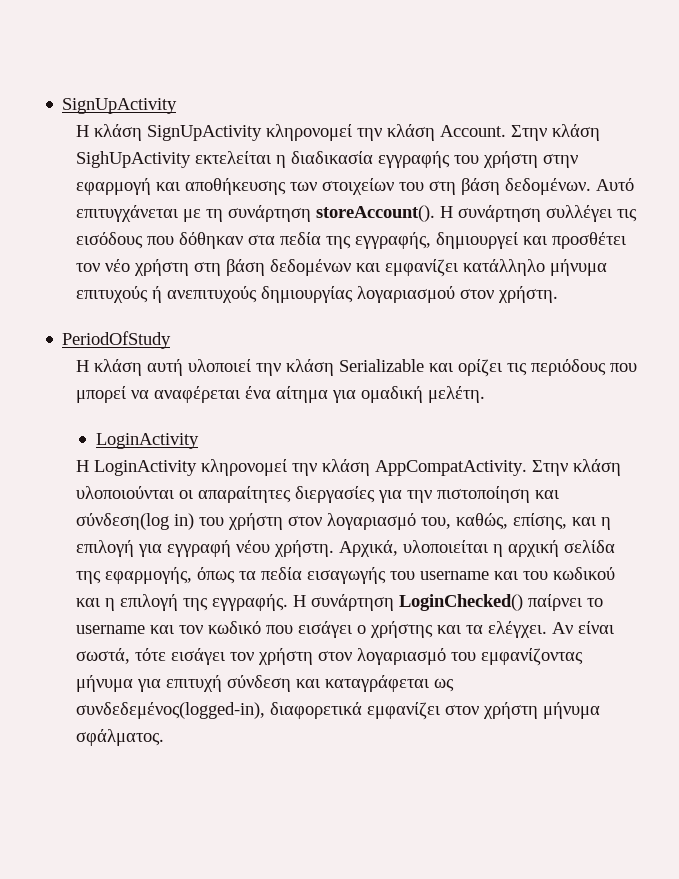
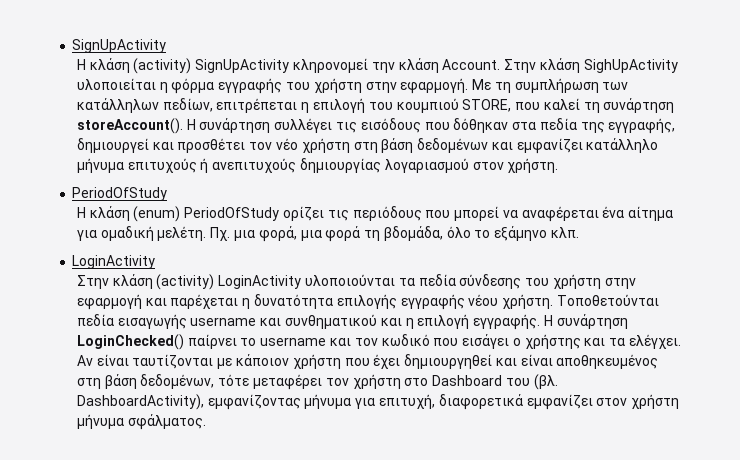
- Η κλάση SignUpActivity κληρονομεί την κλάση Account.
+ Η κλάση (activity) SignUpActivity κληρονομεί την κλάση Account.
- Στην κλάση SighUpActivity εκτελείται η διαδικασία εγγραφής του χρήστη στην εφαρμογή και αποθήκευσης των στοιχείων του στη βάση δεδομένων. Αυτό επιτυγχάνεται με τη συνάρτηση storeAccount().
+ Στην κλάση SighUpActivity υλοποιείται η φόρμα εγγραφής του χρήστη στην εφαρμογή. Με τη συμπλήρωση των κατάλληλων πεδίων, επιτρέπεται η επιλογή του κουμπιού STORE, που καλεί τη συνάρτηση storeAccount().
- Η κλάση αυτή υλοποιεί την κλάση Serializable και ορίζει τις περιόδους που μπορεί να αναφέρεται ένα αίτημα για ομαδική μελέτη.
+ Η κλάση (enum) PeriodOfStudy ορίζει τις περιόδους που μπορεί να αναφέρεται ένα αίτημα για ομαδική μελέτη. Πχ. μια φορά, μια φορά τη βδομάδα, όλο το εξάμηνο κλπ.
  LoginActivity
- H LoginActivity κληρονομεί την κλάση AppCompatActivity. Στην κλάση υλοποιούνται οι απαραίτητες διεργασίες για την πιστοποίηση και σύνδεση(log in) του χρήστη στον λογαριασμό του, καθώς, επίσης, και η επιλογή για εγγραφή νέου χρήστη. Αρχικά, υλοποιείται η αρχική σελίδα της εφαρμογής, όπως τα πεδία εισαγωγής του username και του κωδικού και η επιλογή της εγγραφής.
+ Στην κλάση (activity) LoginActivity υλοποιούνται τα πεδία σύνδεσης του χρήστη στην εφαρμογή και παρέχεται η δυνατότητα επιλογής εγγραφής νέου χρήστη. Τοποθετούνται πεδία εισαγωγής username και συνθηματικού και η επιλογή εγγραφής.
- Αν είναι σωστά, τότε εισάγει τον χρήστη στον λογαριασμό του εμφανίζοντας μήνυμα για επιτυχή σύνδεση και καταγράφεται ως συνδεδεμένος(logged-in), διαφορετικά εμφανίζει στον χρήστη μήνυμα σφάλματος.
+ Αν είναι ταυτίζονται με κάποιον χρήστη που έχει δημιουργηθεί και είναι αποθηκευμένος στη βάση δεδομένων, τότε μεταφέρει τον χρήστη στο Dashboard του (βλ. DashboardActivity), εμφανίζοντας μήνυμα για επιτυχή, διαφορετικά εμφανίζει στον χρήστη μήνυμα σφάλματος.

